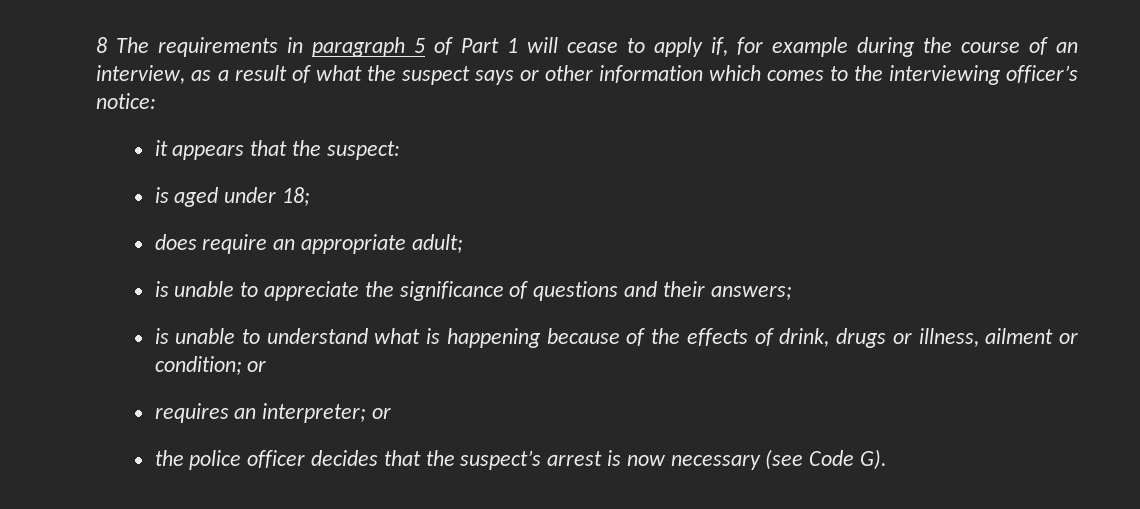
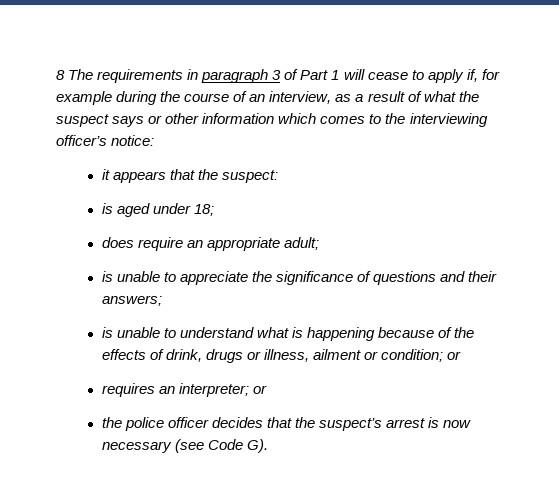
- 8 The requirements in paragraph 5 of Part 1 will cease to apply if, for example during the course of an interview, as a result of what the suspect says or other information which comes to the interviewing officer’s notice:
+ 8 The requirements in paragraph 3 of Part 1 will cease to apply if, for example during the course of an interview, as a result of what the suspect says or other information which comes to the interviewing officer’s notice:

